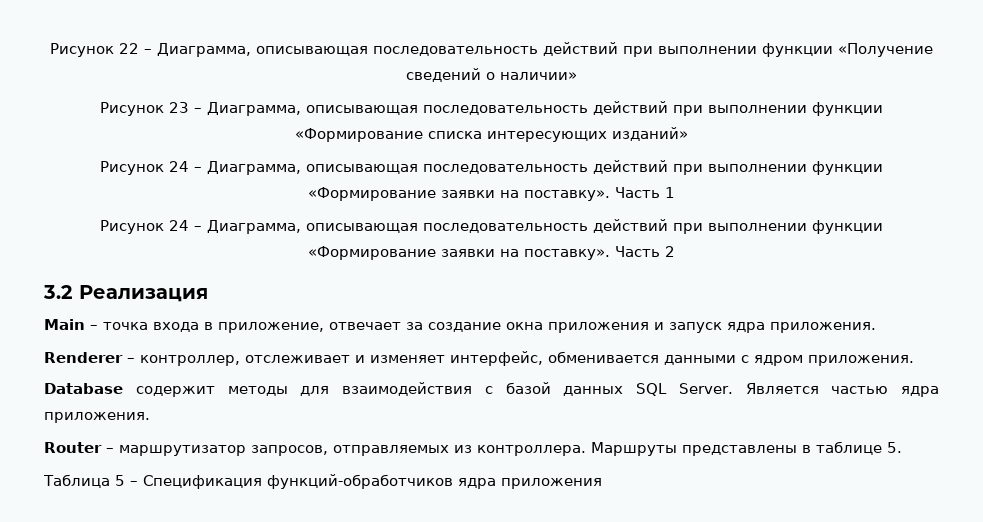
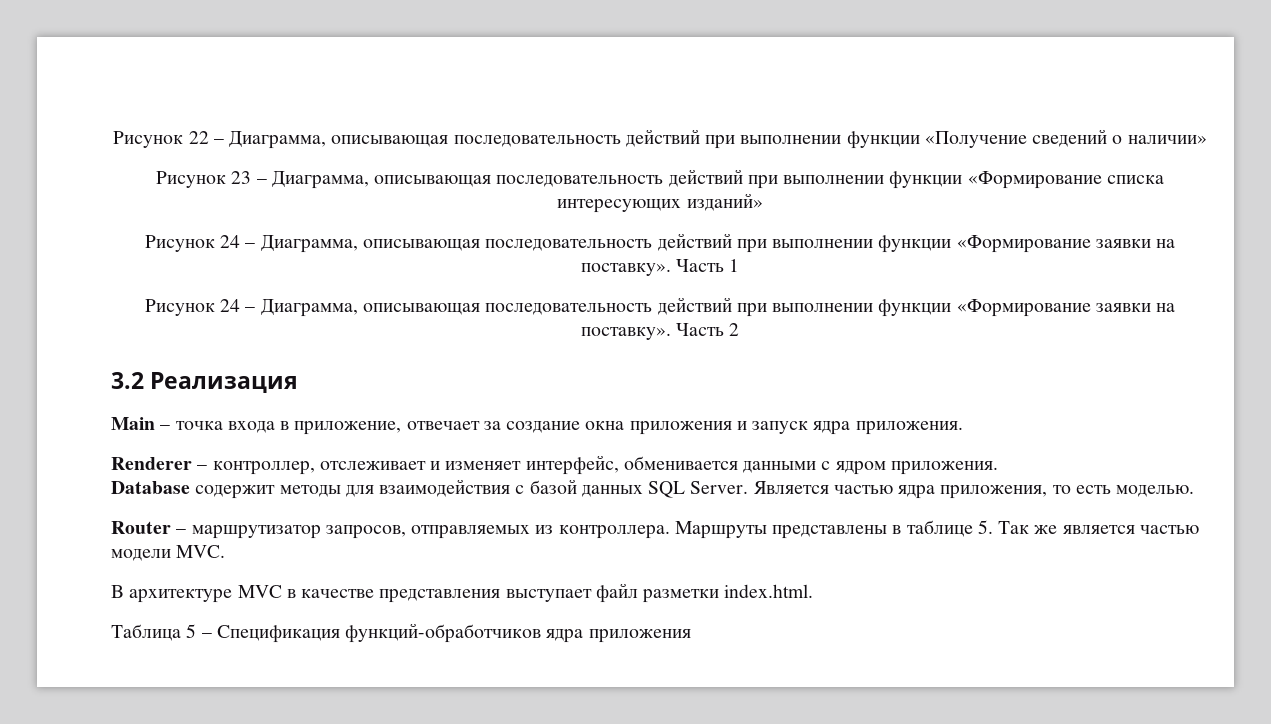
- Является частью ядра приложения.
+ Является частью ядра приложения, то есть моделью.
- Маршруты представлены в таблице 5.
+ Маршруты представлены в таблице 5. Так же является частью модели MVC.
+ В архитектуре MVC в качестве представления выступает файл разметки index.html.

